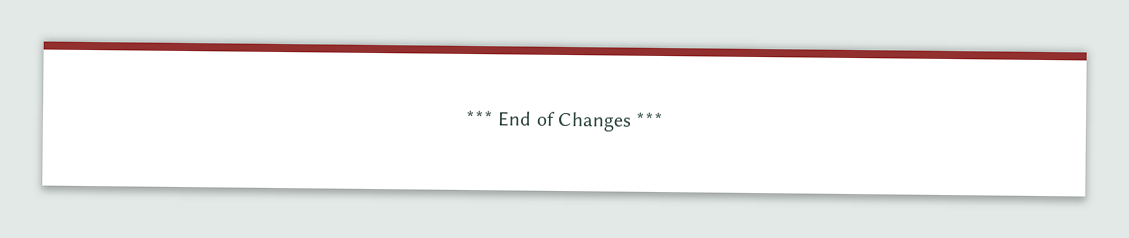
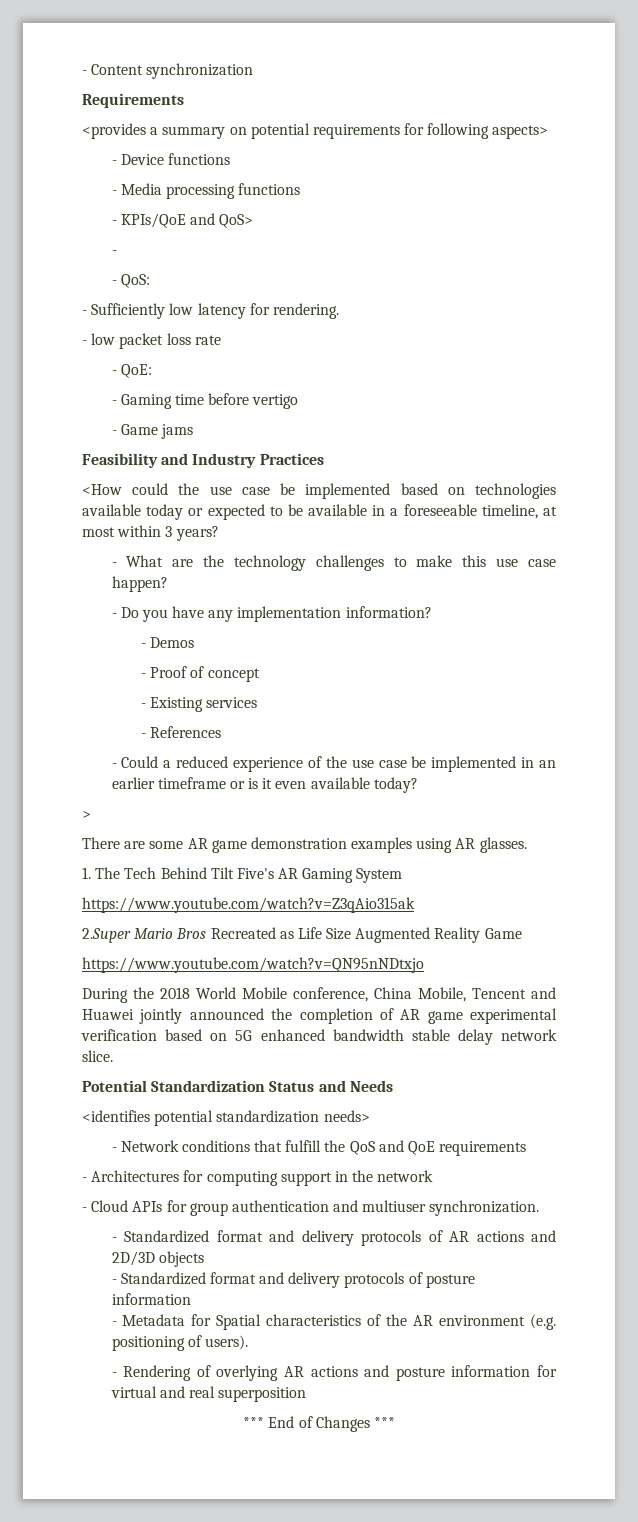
+ - Content synchronization
+ Requirements
+ <provides a summary on potential requirements for following aspects>
+ - Device functions
+ - Media processing functions
+ - KPIs/QoE and QoS>
+ -
+ - QoS:
+ - Sufficiently low latency for rendering.
+ - low packet loss rate
+ - QoE:
+ - Gaming time before vertigo
+ - Game jams
+ Feasibility and Industry Practices
+ <How could the use case be implemented based on technologies available today or expected to be available in a foreseeable timeline, at most within 3 years?
+ - What are the technology challenges to make this use case happen?
+ - Do you have any implementation information?
+ - Demos
+ - Proof of concept
+ - Existing services
+ - References
+ - Could a reduced experience of the use case be implemented in an earlier timeframe or is it even available today?
+ >
+ There are some AR game demonstration examples using AR glasses.
+ 1. The Tech Behind Tilt Five's AR Gaming System
+ https://www.youtube.com/watch?v=Z3qAio315ak
+ 2.Super Mario Bros Recreated as Life Size Augmented Reality Game
+ https://www.youtube.com/watch?v=QN95nNDtxjo
+ During the 2018 World Mobile conference, China Mobile, Tencent and Huawei jointly announced the completion of AR game experimental verification based on 5G enhanced bandwidth stable delay network slice.
+ Potential Standardization Status and Needs
+ <identifies potential standardization needs>
+ - Network conditions that fulfill the QoS and QoE requirements
+ - Architectures for computing support in the network
+ - Cloud APIs for group authentication and multiuser synchronization.
+ - Standardized format and delivery protocols of AR actions and 2D/3D objects
+ - Standardized format and delivery protocols of posture information
+ - Metadata for Spatial characteristics of the AR environment (e.g. positioning of users).
+ - Rendering of overlying AR actions and posture information for virtual and real superposition

